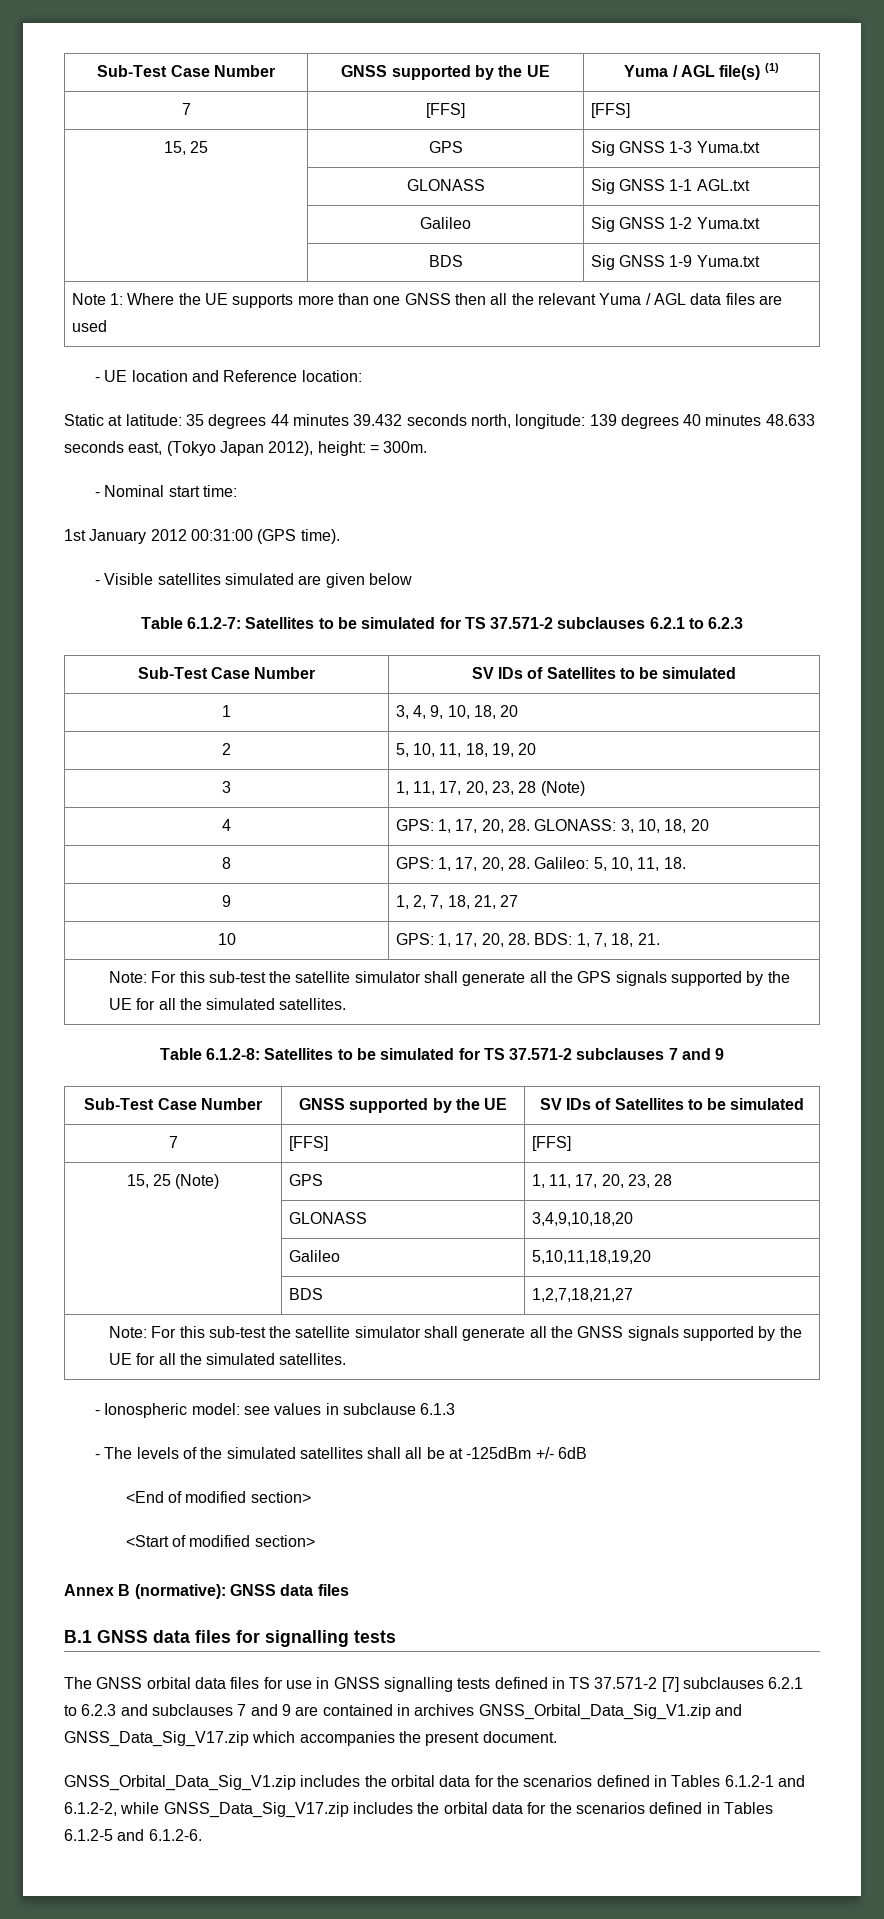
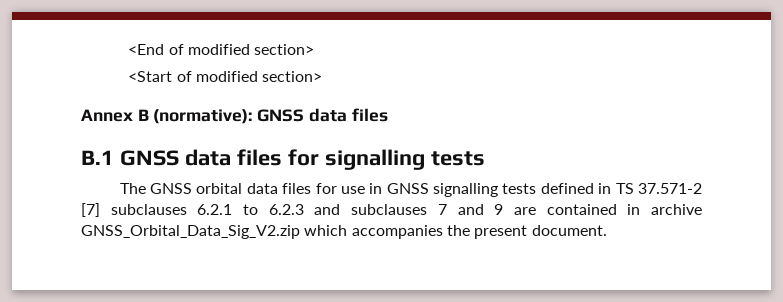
- Sub-Test Case Number | GNSS supported by the UE | Yuma / AGL file(s) (1)
- 7 | [FFS] | [FFS]
- 15, 25 | GPS | Sig GNSS 1-3 Yuma.txt
- | GLONASS | Sig GNSS 1-1 AGL.txt
- | Galileo | Sig GNSS 1-2 Yuma.txt
- | BDS | Sig GNSS 1-9 Yuma.txt
- Note 1: Where the UE supports more than one GNSS then all the relevant Yuma / AGL data files are used
- - UE location and Reference location:
- Static at latitude: 35 degrees 44 minutes 39.432 seconds north, longitude: 139 degrees 40 minutes 48.633 seconds east, (Tokyo Japan 2012), height: = 300m.
- - Nominal start time:
- 1st January 2012 00:31:00 (GPS time).
- - Visible satellites simulated are given below
- Table 6.1.2-7: Satellites to be simulated for TS 37.571-2 subclauses 6.2.1 to 6.2.3
- Sub-Test Case Number | SV IDs of Satellites to be simulated
- 1 | 3, 4, 9, 10, 18, 20
- 2 | 5, 10, 11, 18, 19, 20
- 3 | 1, 11, 17, 20, 23, 28 (Note)
- 4 | GPS: 1, 17, 20, 28. GLONASS: 3, 10, 18, 20
- 8 | GPS: 1, 17, 20, 28. Galileo: 5, 10, 11, 18.
- 9 | 1, 2, 7, 18, 21, 27
- 10 | GPS: 1, 17, 20, 28. BDS: 1, 7, 18, 21.
- Note: For this sub-test the satellite simulator shall generate all the GPS signals supported by the UE for all the simulated satellites.
- Table 6.1.2-8: Satellites to be simulated for TS 37.571-2 subclauses 7 and 9
- Sub-Test Case Number | GNSS supported by the UE | SV IDs of Satellites to be simulated
- 7 | [FFS] | [FFS]
- 15, 25 (Note) | GPS | 1, 11, 17, 20, 23, 28
- | GLONASS | 3,4,9,10,18,20
- | Galileo | 5,10,11,18,19,20
- | BDS | 1,2,7,18,21,27
- Note: For this sub-test the satellite simulator shall generate all the GNSS signals supported by the UE for all the simulated satellites.
- - Ionospheric model: see values in subclause 6.1.3
- - The levels of the simulated satellites shall all be at -125dBm +/- 6dB
- The GNSS orbital data files for use in GNSS signalling tests defined in TS 37.571-2 [7] subclauses 6.2.1 to 6.2.3 and subclauses 7 and 9 are contained in archives GNSS_Orbital_Data_Sig_V1.zip and GNSS_Data_Sig_V17.zip which accompanies the present document.
+ The GNSS orbital data files for use in GNSS signalling tests defined in TS 37.571-2 [7] subclauses 6.2.1 to 6.2.3 and subclauses 7 and 9 are contained in archive GNSS_Orbital_Data_Sig_V2.zip which accompanies the present document.
- GNSS_Orbital_Data_Sig_V1.zip includes the orbital data for the scenarios defined in Tables 6.1.2-1 and 6.1.2-2, while GNSS_Data_Sig_V17.zip includes the orbital data for the scenarios defined in Tables 6.1.2-5 and 6.1.2-6.

